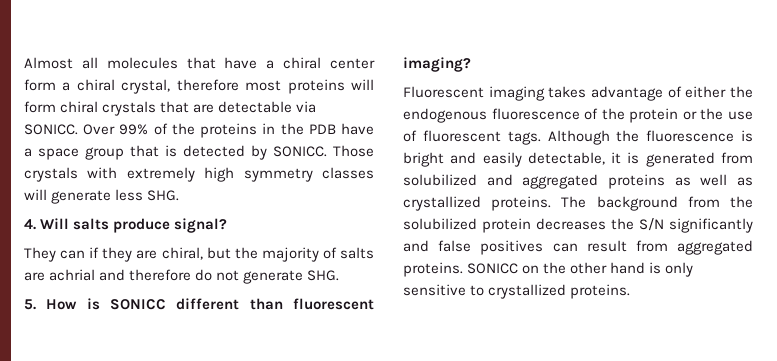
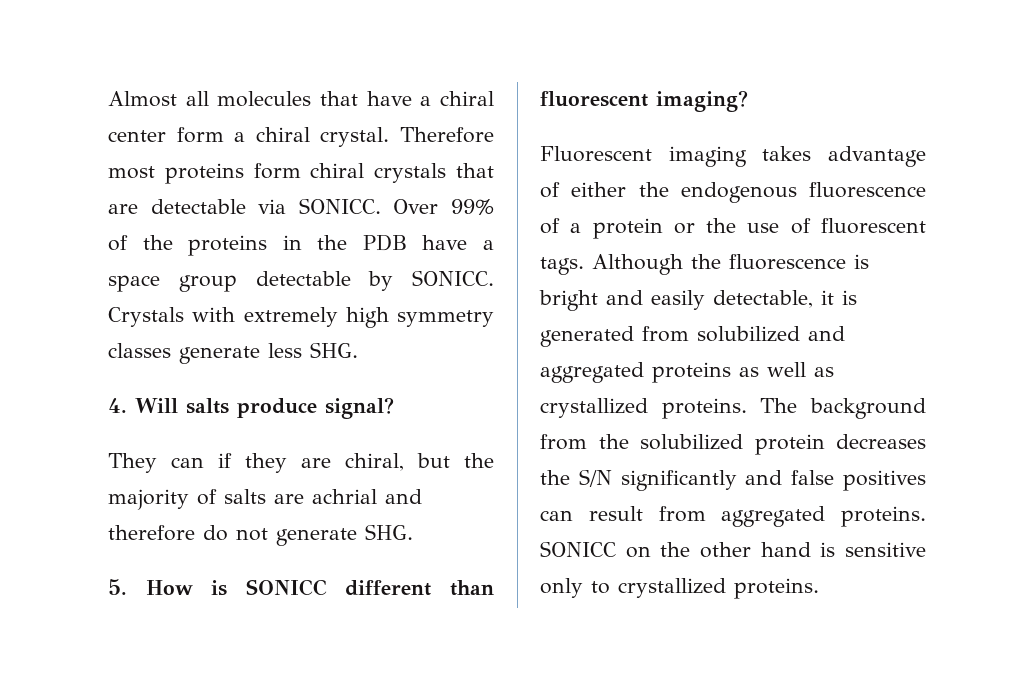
- Almost all molecules that have a chiral center form a chiral crystal, therefore most proteins will form chiral crystals that are detectable via SONICC.
+ Almost all molecules that have a chiral center form a chiral crystal. Therefore most proteins form chiral crystals that are detectable via SONICC.
- Over 99% of the proteins in the PDB have a space group that is detected by SONICC. Those crystals with extremely high symmetry classes will generate less SHG.
+ Over 99% of the proteins in the PDB have a space group detectable by SONICC. Crystals with extremely high symmetry classes generate less SHG.
- Fluorescent imaging takes advantage of either the endogenous fluorescence of the protein or the use of fluorescent tags.
+ Fluorescent imaging takes advantage of either the endogenous fluorescence of a protein or the use of fluorescent tags.
- SONICC on the other hand is only sensitive to crystallized proteins.
+ SONICC on the other hand is sensitive only to crystallized proteins.

